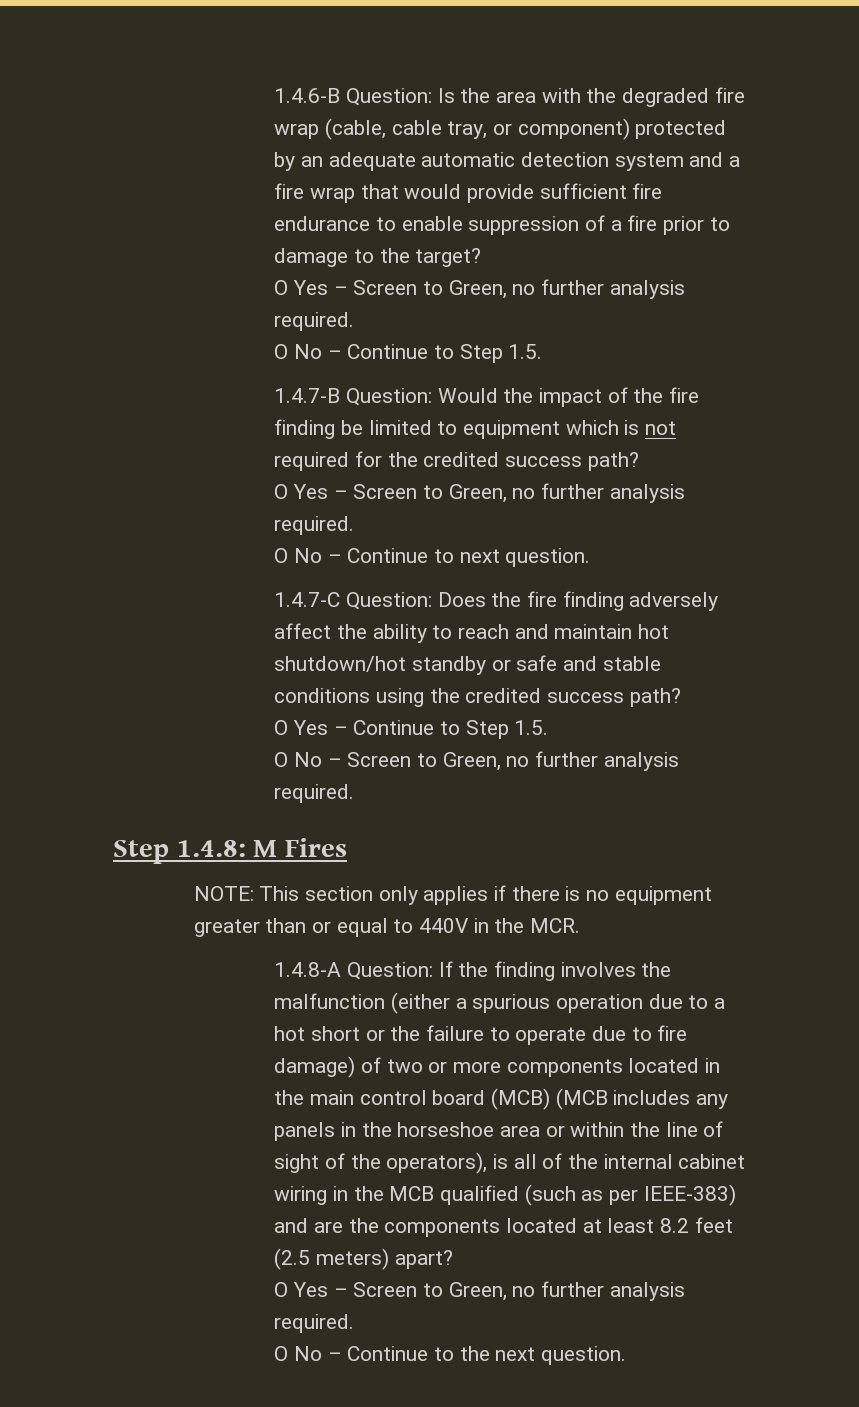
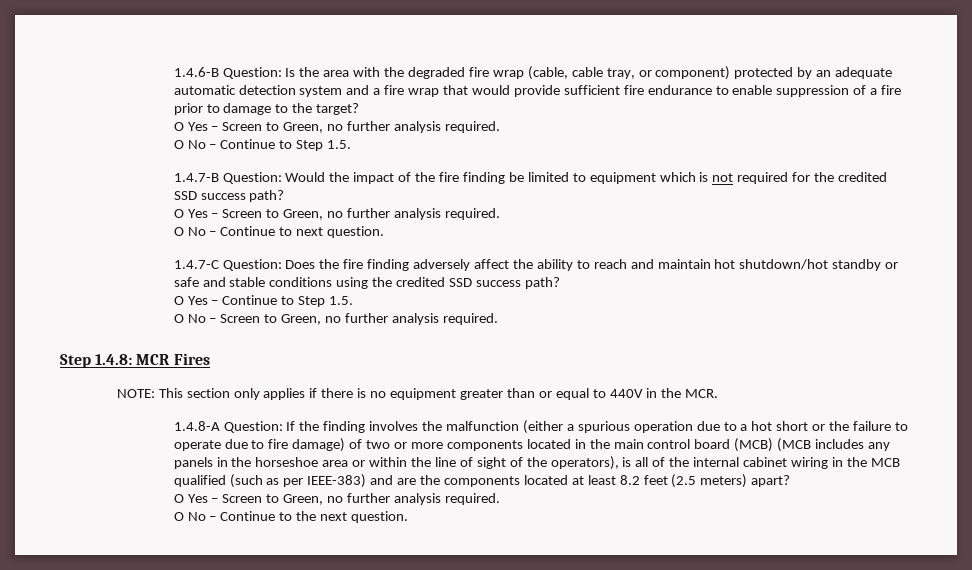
- 1.4.7-B Question: Would the impact of the fire finding be limited to equipment which is not required for the credited success path?
+ 1.4.7-B Question: Would the impact of the fire finding be limited to equipment which is not required for the credited SSD success path?
- 1.4.7-C Question: Does the fire finding adversely affect the ability to reach and maintain hot shutdown/hot standby or safe and stable conditions using the credited success path?
+ 1.4.7-C Question: Does the fire finding adversely affect the ability to reach and maintain hot shutdown/hot standby or safe and stable conditions using the credited SSD success path?
- Step 1.4.8: M Fires
+ Step 1.4.8: MCR Fires

